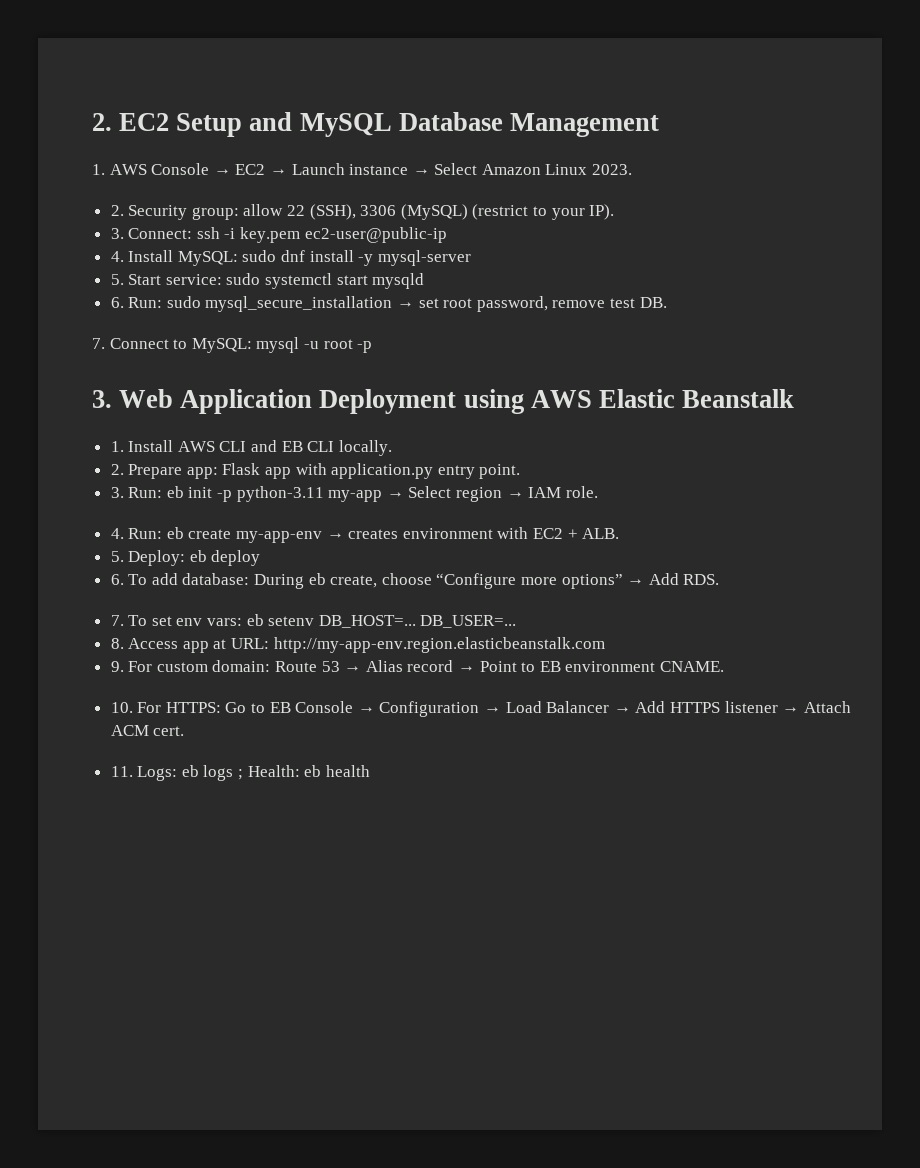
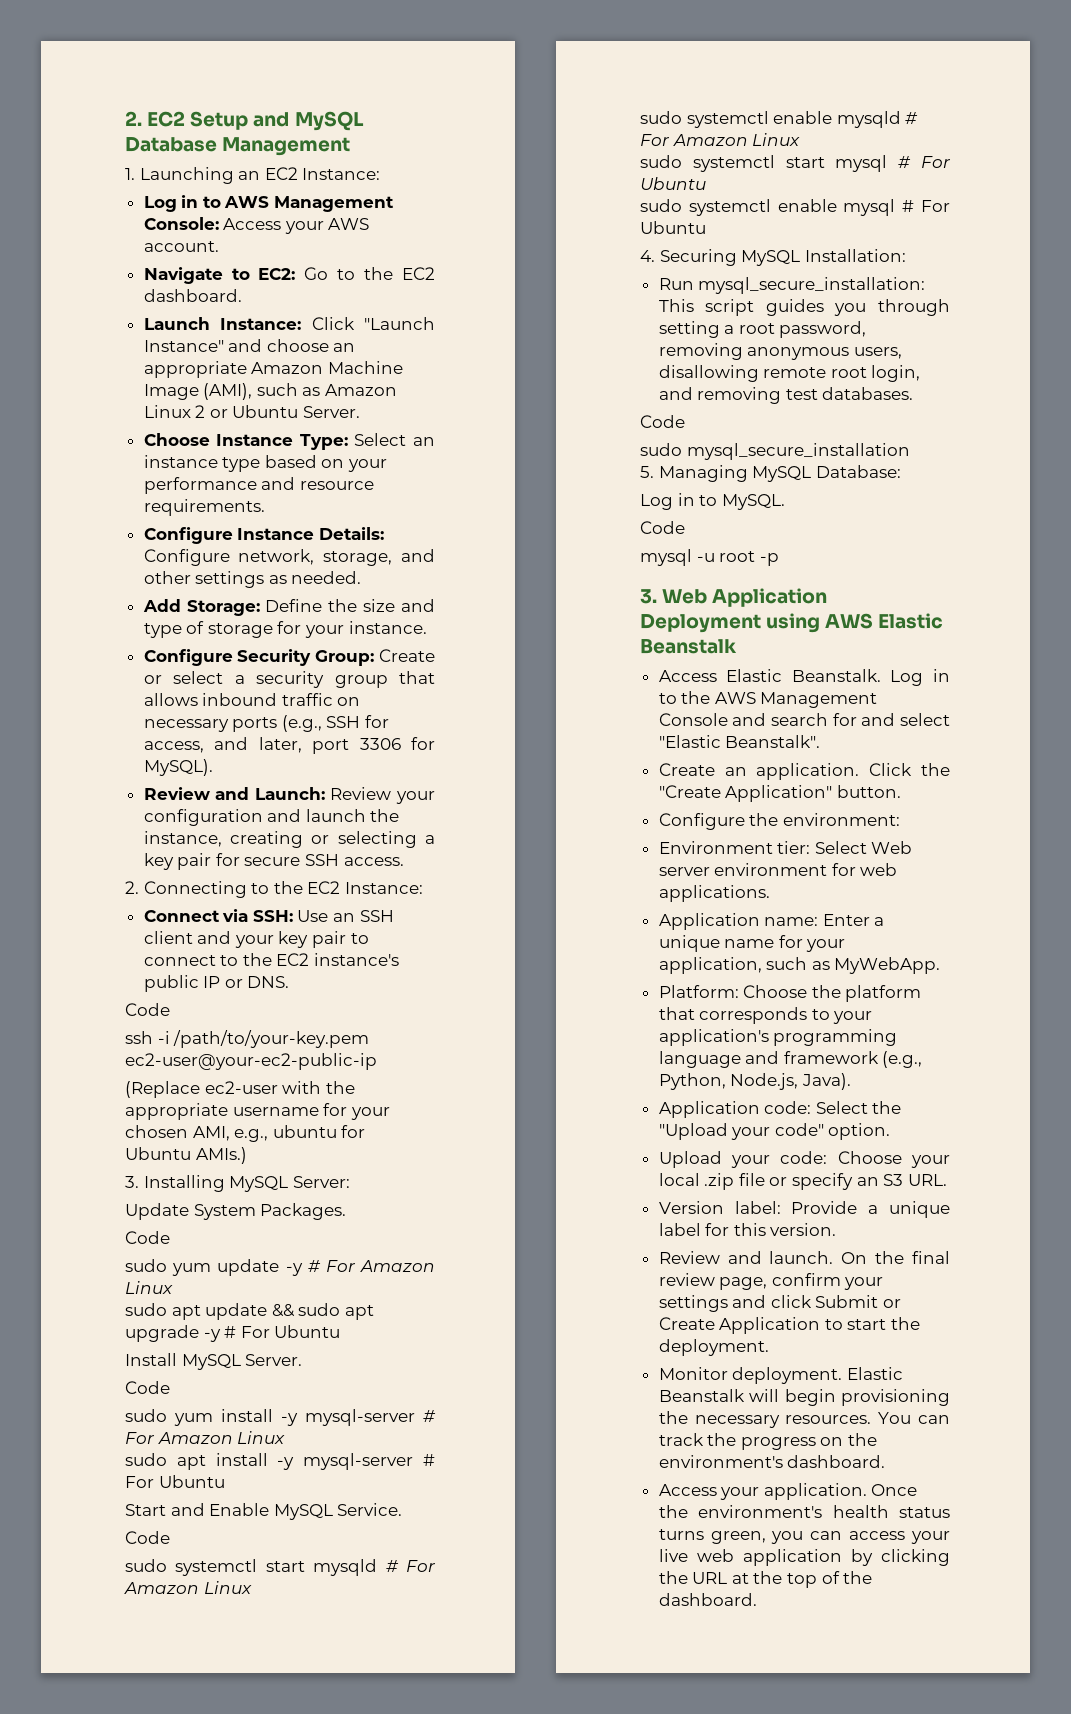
- 1. AWS Console → EC2 → Launch instance → Select Amazon Linux 2023.
- 2. Security group: allow 22 (SSH), 3306 (MySQL) (restrict to your IP).
- 3. Connect: ssh -i key.pem ec2-user@public-ip
- 4. Install MySQL: sudo dnf install -y mysql-server
- 5. Start service: sudo systemctl start mysqld
- 6. Run: sudo mysql_secure_installation → set root password, remove test DB.
- 7. Connect to MySQL: mysql -u root -p
+ 1. Launching an EC2 Instance:
+ Log in to AWS Management Console: Access your AWS account.
+ Navigate to EC2: Go to the EC2 dashboard.
+ Launch Instance: Click "Launch Instance" and choose an appropriate Amazon Machine Image (AMI), such as Amazon Linux 2 or Ubuntu Server.
+ Choose Instance Type: Select an instance type based on your performance and resource requirements.
+ Configure Instance Details: Configure network, storage, and other settings as needed.
+ Add Storage: Define the size and type of storage for your instance.
+ Configure Security Group: Create or select a security group that allows inbound traffic on necessary ports (e.g., SSH for access, and later, port 3306 for MySQL).
+ Review and Launch: Review your configuration and launch the instance, creating or selecting a key pair for secure SSH access.
+ 2. Connecting to the EC2 Instance:
+ Connect via SSH: Use an SSH client and your key pair to connect to the EC2 instance's public IP or DNS.
+ Code
+ ssh -i /path/to/your-key.pem ec2-user@your-ec2-public-ip
+ (Replace ec2-user with the appropriate username for your chosen AMI, e.g., ubuntu for Ubuntu AMIs.)
+ 3. Installing MySQL Server:
+ Update System Packages.
+ Code
+ sudo yum update -y # For Amazon Linux
+ sudo apt update && sudo apt upgrade -y # For Ubuntu
+ Install MySQL Server.
+ Code
+ sudo yum install -y mysql-server # For Amazon Linux
+ sudo apt install -y mysql-server # For Ubuntu
+ Start and Enable MySQL Service.
+ Code
+ sudo systemctl start mysqld # For Amazon Linux
+ sudo systemctl enable mysqld # For Amazon Linux
+ sudo systemctl start mysql # For Ubuntu
+ sudo systemctl enable mysql # For Ubuntu
+ 4. Securing MySQL Installation:
+ Run mysql_secure_installation: This script guides you through setting a root password, removing anonymous users, disallowing remote root login, and removing test databases.
+ Code
+ sudo mysql_secure_installation
+ 5. Managing MySQL Database:
+ Log in to MySQL.
+ Code
+ mysql -u root -p
- 1. Install AWS CLI and EB CLI locally.
- 2. Prepare app: Flask app with application.py entry point.
- 3. Run: eb init -p python-3.11 my-app → Select region → IAM role.
- 4. Run: eb create my-app-env → creates environment with EC2 + ALB.
- 5. Deploy: eb deploy
- 6. To add database: During eb create, choose “Configure more options” → Add RDS.
- 7. To set env vars: eb setenv DB_HOST=... DB_USER=...
- 8. Access app at URL: http://my-app-env.region.elasticbeanstalk.com
- 9. For custom domain: Route 53 → Alias record → Point to EB environment CNAME.
- 10. For HTTPS: Go to EB Console → Configuration → Load Balancer → Add HTTPS listener → Attach ACM cert.
- 11. Logs: eb logs ; Health: eb health
+ Access Elastic Beanstalk. Log in to the AWS Management Console and search for and select "Elastic Beanstalk".
+ Create an application. Click the "Create Application" button.
+ Configure the environment:
+ Environment tier: Select Web server environment for web applications.
+ Application name: Enter a unique name for your application, such as MyWebApp.
+ Platform: Choose the platform that corresponds to your application's programming language and framework (e.g., Python, Node.js, Java).
+ Application code: Select the "Upload your code" option.
+ Upload your code: Choose your local .zip file or specify an S3 URL.
+ Version label: Provide a unique label for this version.
+ Review and launch. On the final review page, confirm your settings and click Submit or Create Application to start the deployment.
+ Monitor deployment. Elastic Beanstalk will begin provisioning the necessary resources. You can track the progress on the environment's dashboard.
+ Access your application. Once the environment's health status turns green, you can access your live web application by clicking the URL at the top of the dashboard.

